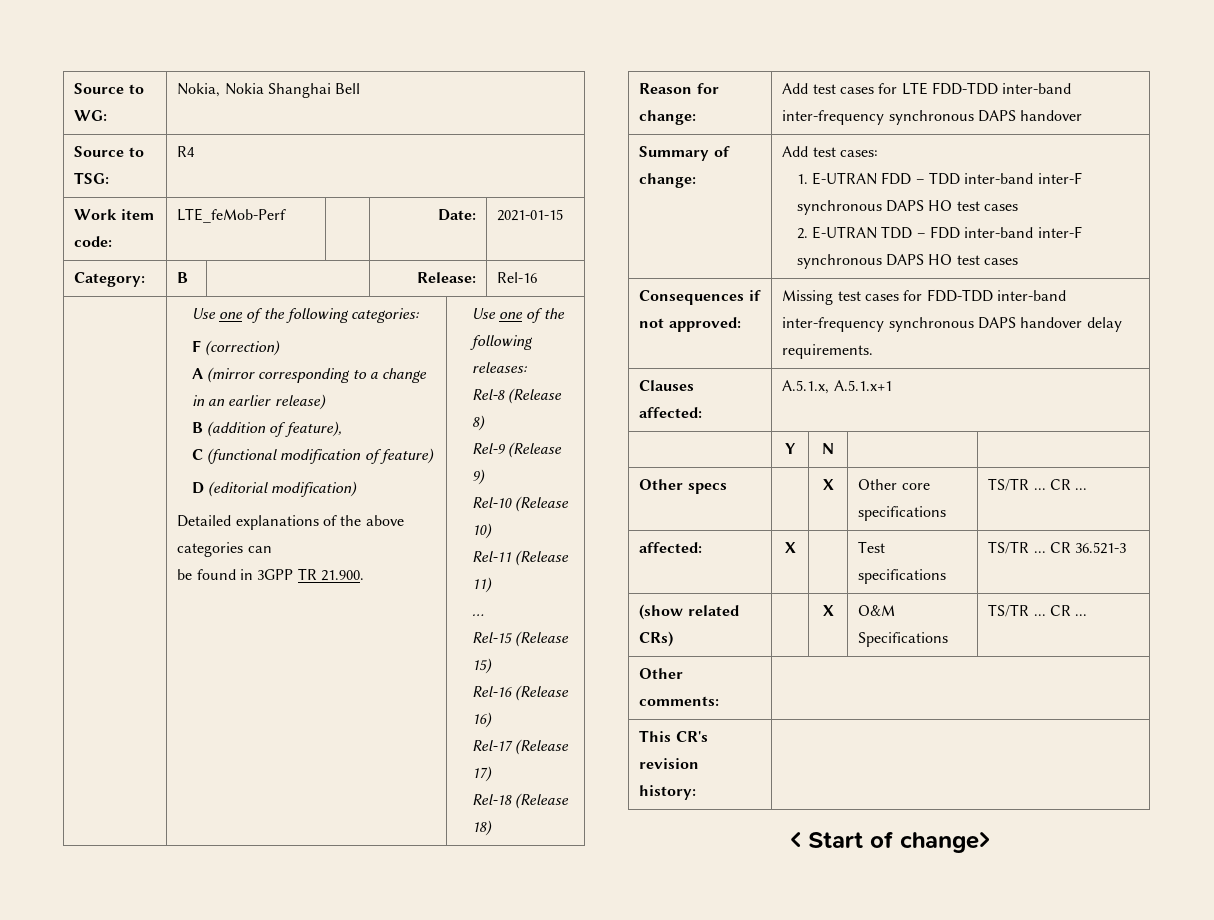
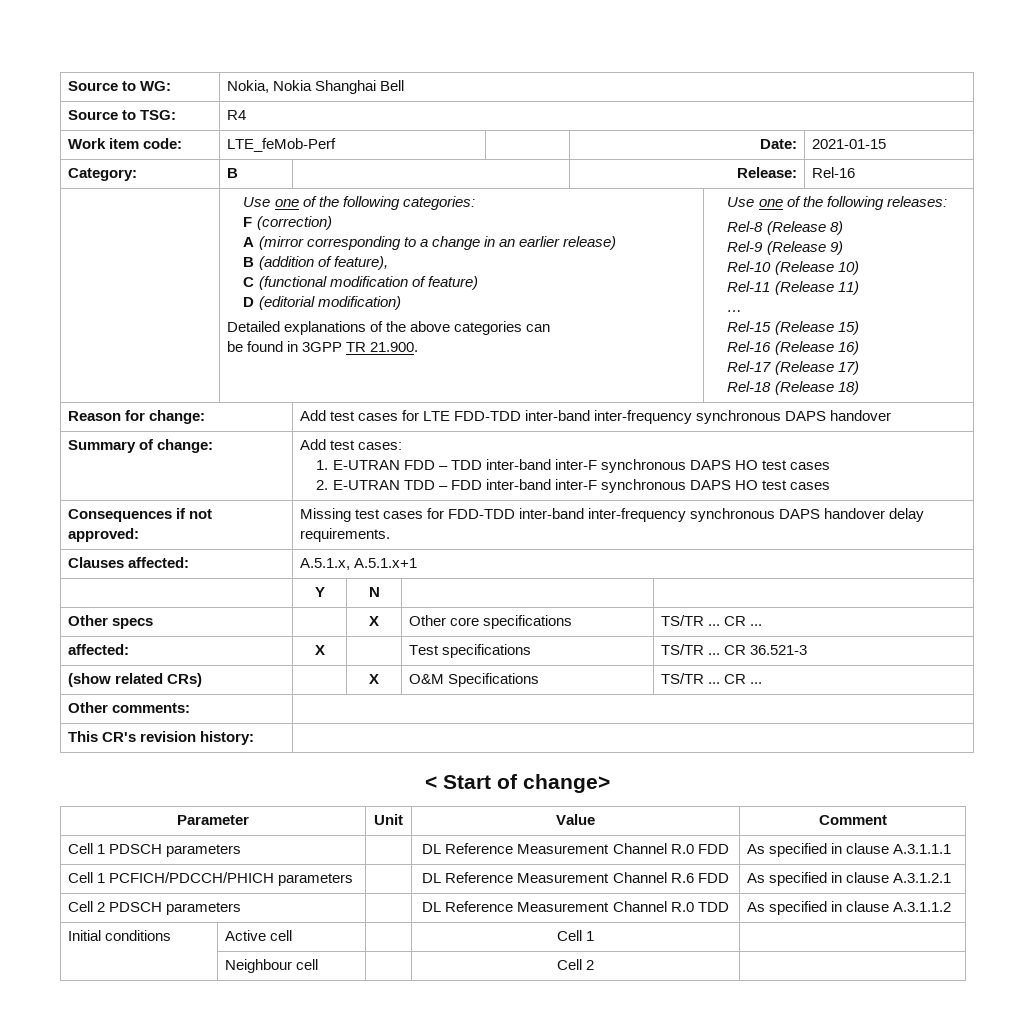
+ Parameter | Unit | Value | Comment
+ Cell 1 PDSCH parameters | | DL Reference Measurement Channel R.0 FDD | As specified in clause A.3.1.1.1
+ Cell 1 PCFICH/PDCCH/PHICH parameters | | DL Reference Measurement Channel R.6 FDD | As specified in clause A.3.1.2.1
+ Cell 2 PDSCH parameters | | DL Reference Measurement Channel R.0 TDD | As specified in clause A.3.1.1.2
+ Initial conditions | Active cell | | Cell 1 |
+ | Neighbour cell | | Cell 2 |

